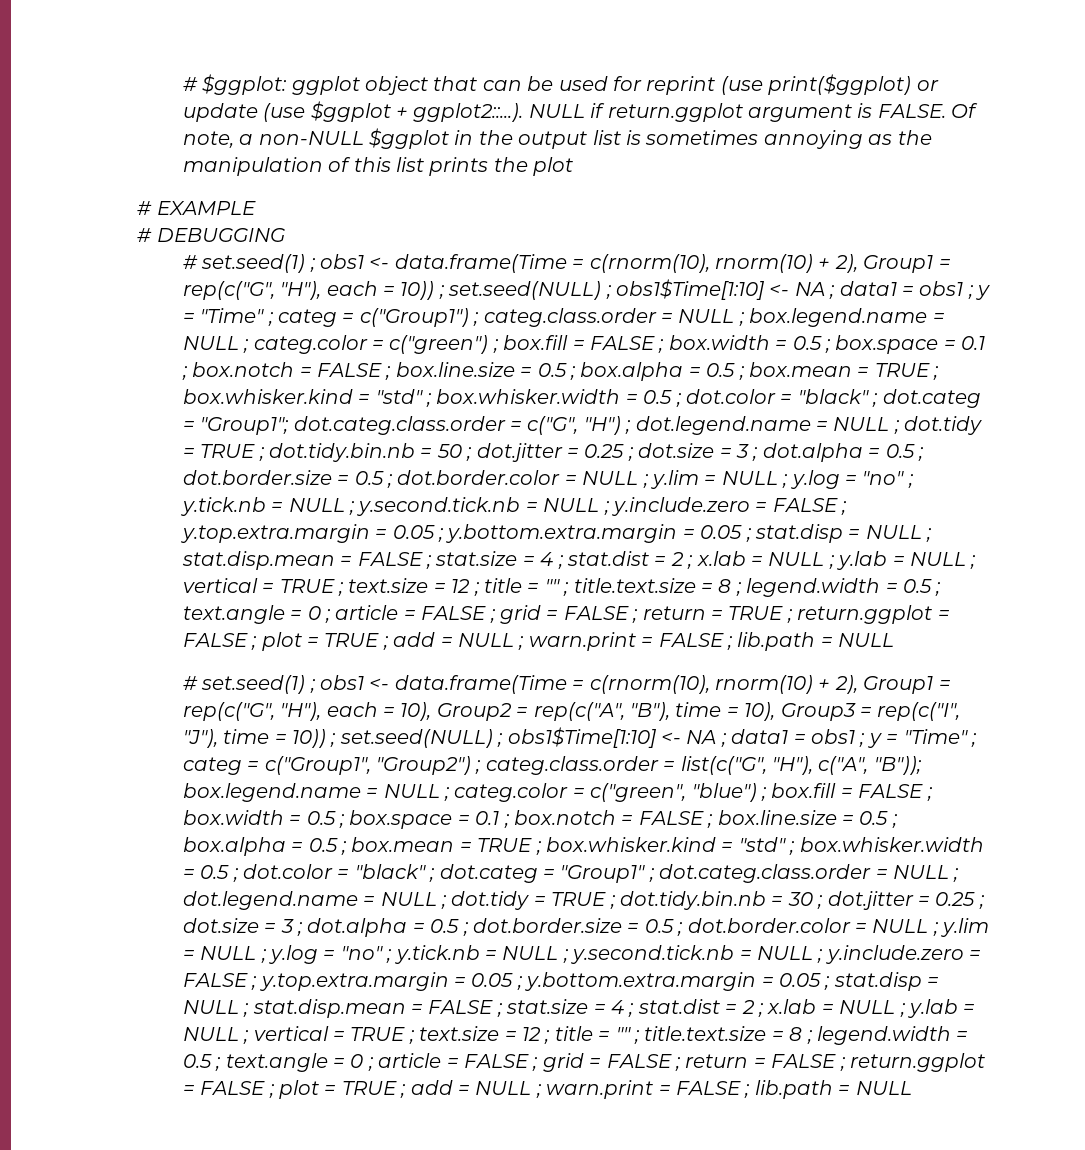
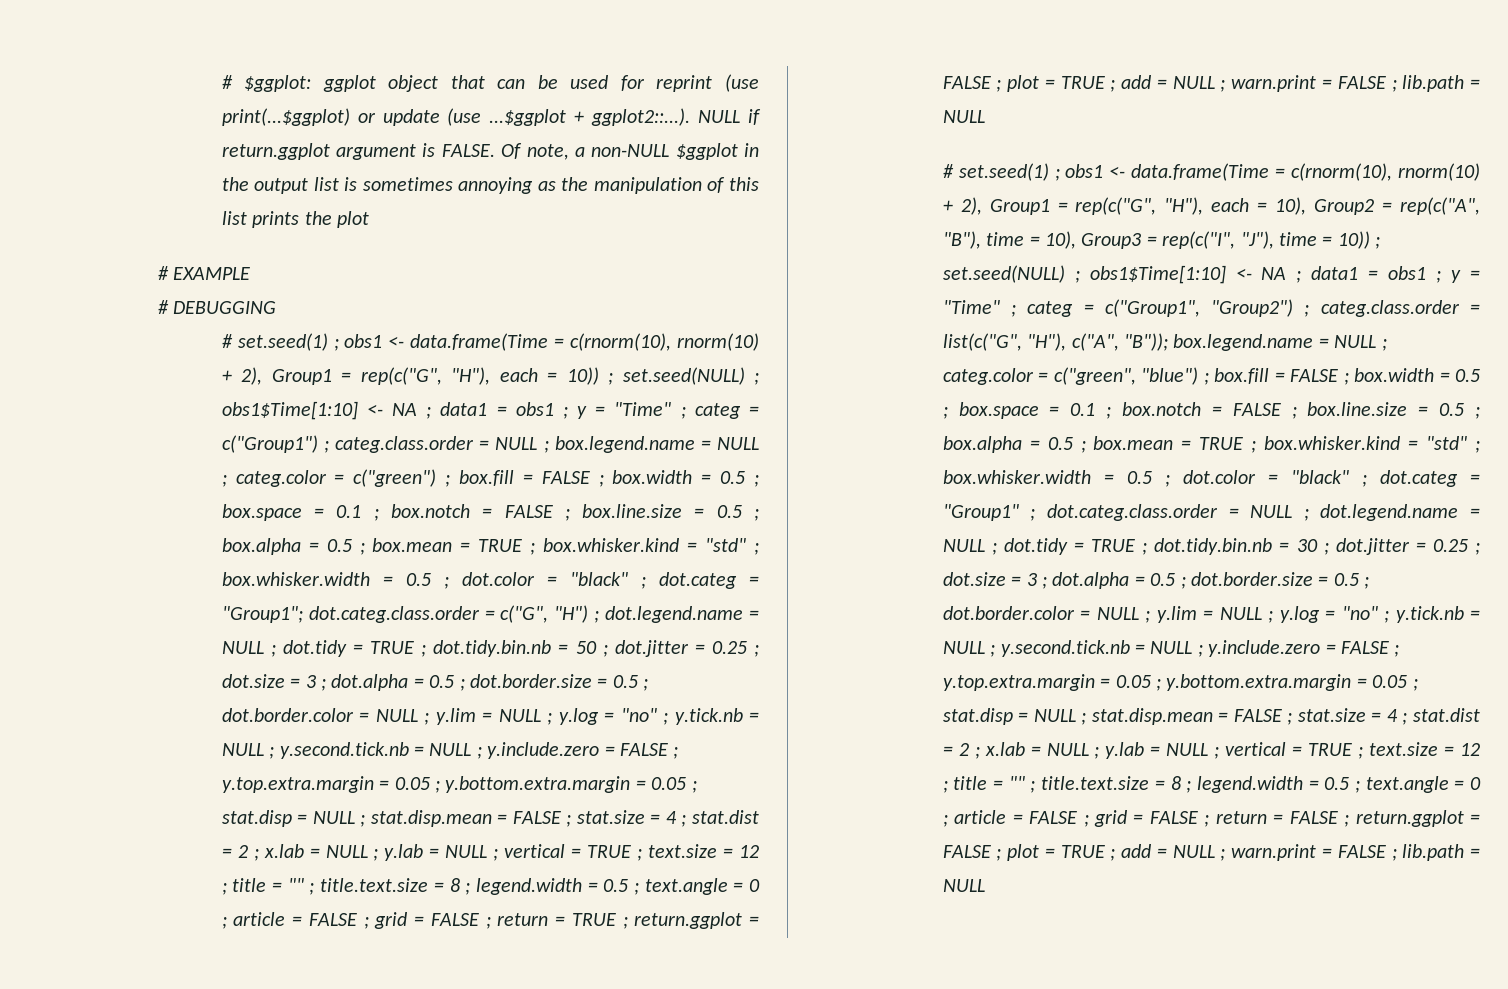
- # $ggplot: ggplot object that can be used for reprint (use print($ggplot) or update (use $ggplot + ggplot2::...). NULL if return.ggplot argument is FALSE.
+ # $ggplot: ggplot object that can be used for reprint (use print(...$ggplot) or update (use ...$ggplot + ggplot2::...). NULL if return.ggplot argument is FALSE.

